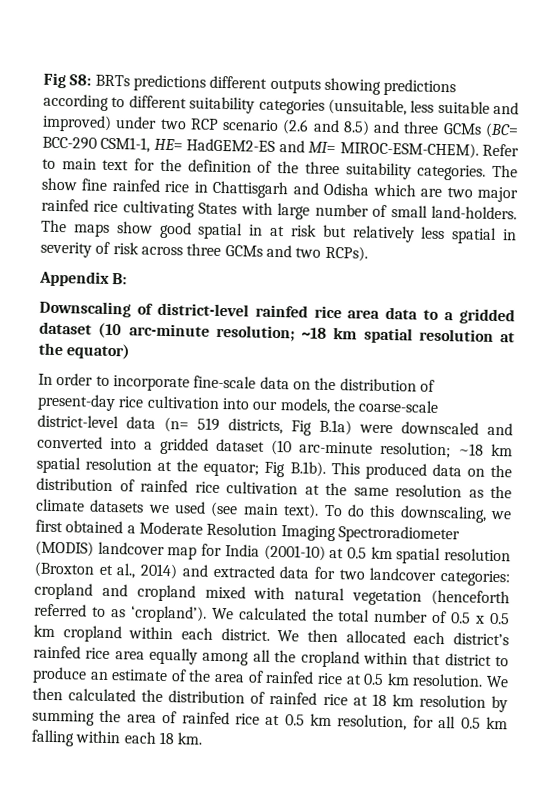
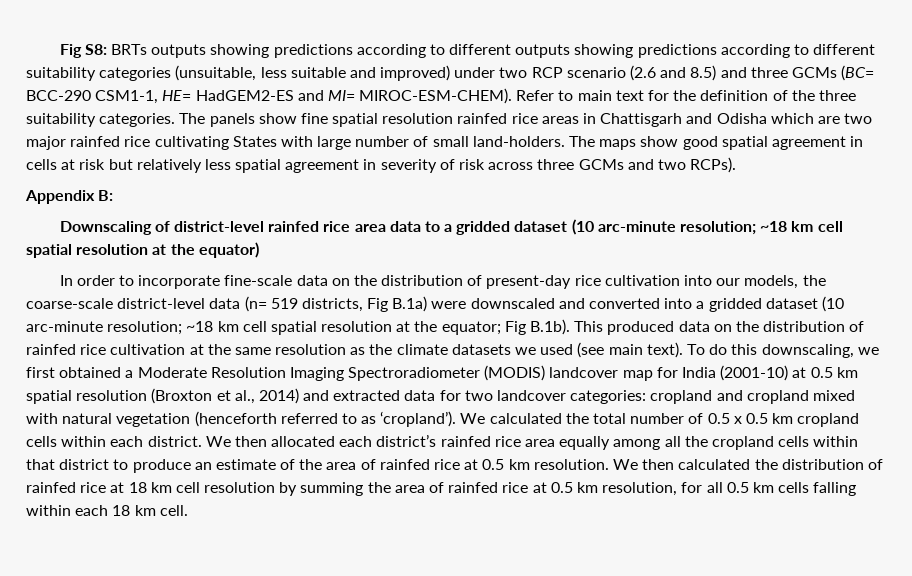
- Fig S8: BRTs predictions different outputs showing predictions according to different suitability categories (unsuitable, less suitable and improved) under two RCP scenario (2.6 and 8.5) and three GCMs (BC= BCC-290 CSM1-1, HE= HadGEM2-ES and MI= MIROC-ESM-CHEM).
+ Fig S8: BRTs outputs showing predictions according to different outputs showing predictions according to different suitability categories (unsuitable, less suitable and improved) under two RCP scenario (2.6 and 8.5) and three GCMs (BC= BCC-290 CSM1-1, HE= HadGEM2-ES and MI= MIROC-ESM-CHEM).
- The show fine rainfed rice in Chattisgarh and Odisha which are two major rainfed rice cultivating States with large number of small land-holders.
+ The panels show fine spatial resolution rainfed rice areas in Chattisgarh and Odisha which are two major rainfed rice cultivating States with large number of small land-holders.
- The maps show good spatial in at risk but relatively less spatial in severity of risk across three GCMs and two RCPs).
+ The maps show good spatial agreement in cells at risk but relatively less spatial agreement in severity of risk across three GCMs and two RCPs).
- Downscaling of district-level rainfed rice area data to a gridded dataset (10 arc-minute resolution; ~18 km spatial resolution at the equator)
+ Downscaling of district-level rainfed rice area data to a gridded dataset (10 arc-minute resolution; ~18 km cell spatial resolution at the equator)
- ~18 km spatial resolution at the equator;
+ ~18 km cell spatial resolution at the equator;
- We calculated the total number of 0.5 x 0.5 km cropland within each district.
+ We calculated the total number of 0.5 x 0.5 km cropland cells within each district.
- We then allocated each district’s rainfed rice area equally among all the cropland within that district to produce an estimate of the area of rainfed rice at 0.5 km resolution.
+ We then allocated each district’s rainfed rice area equally among all the cropland cells within that district to produce an estimate of the area of rainfed rice at 0.5 km resolution.
- We then calculated the distribution of rainfed rice at 18 km resolution by summing the area of rainfed rice at 0.5 km resolution, for all 0.5 km falling within each 18 km.
+ We then calculated the distribution of rainfed rice at 18 km cell resolution by summing the area of rainfed rice at 0.5 km resolution, for all 0.5 km cells falling within each 18 km cell.

